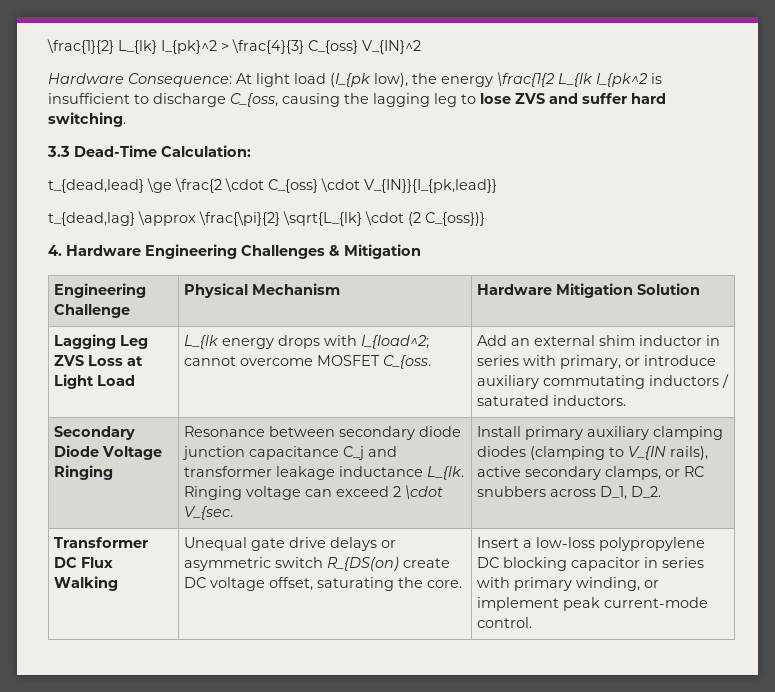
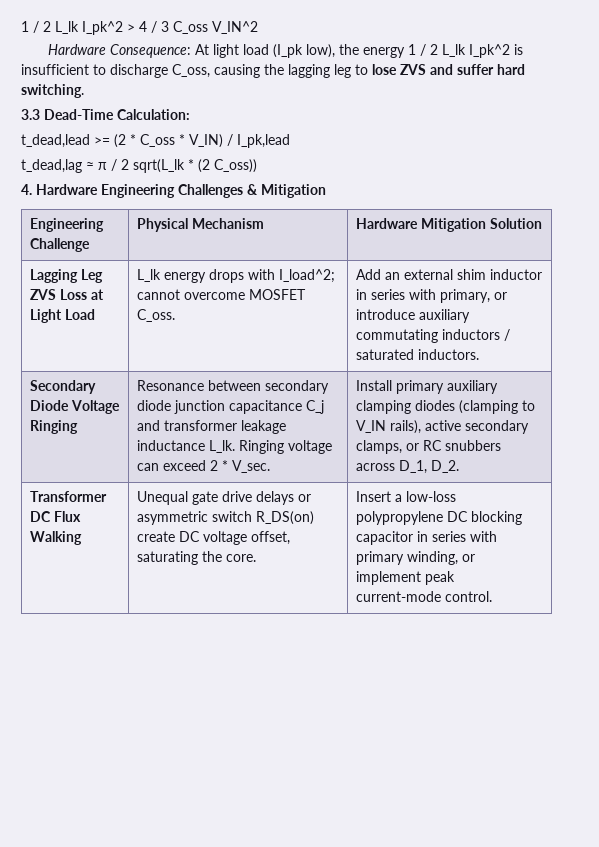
- \frac{1}{2} L_{lk} I_{pk}^2 > \frac{4}{3} C_{oss} V_{IN}^2
+ 1 / 2 L_lk I_pk^2 > 4 / 3 C_oss V_IN^2
- Hardware Consequence: At light load (I_{pk low), the energy \frac{1{2 L_{lk I_{pk^2 is insufficient to discharge C_{oss, causing the lagging leg to lose ZVS and suffer hard switching.
+ Hardware Consequence: At light load (I_pk low), the energy 1 / 2 L_lk I_pk^2 is insufficient to discharge C_oss, causing the lagging leg to lose ZVS and suffer hard switching.
- t_{dead,lead} \ge \frac{2 \cdot C_{oss} \cdot V_{IN}}{I_{pk,lead}}
- t_{dead,lag} \approx \frac{\pi}{2} \sqrt{L_{lk} \cdot (2 C_{oss})}
+ t_dead,lead >= (2 * C_oss * V_IN) / I_pk,lead
+ t_dead,lag ≈ π / 2 sqrt(L_lk * (2 C_oss))
- Lagging Leg ZVS Loss at Light Load | L_{lk energy drops with I_{load^2; cannot overcome MOSFET C_{oss. | Add an external shim inductor in series with primary, or introduce auxiliary commutating inductors / saturated inductors.
+ Lagging Leg ZVS Loss at Light Load | L_lk energy drops with I_load^2; cannot overcome MOSFET C_oss. | Add an external shim inductor in series with primary, or introduce auxiliary commutating inductors / saturated inductors.
- Resonance between secondary diode junction capacitance C_j and transformer leakage inductance L_{lk.
+ Resonance between secondary diode junction capacitance C_j and transformer leakage inductance L_lk.
- Ringing voltage can exceed 2 \cdot V_{sec.
+ Ringing voltage can exceed 2 * V_sec.
- Install primary auxiliary clamping diodes (clamping to V_{IN rails), active secondary clamps, or RC snubbers across D_1, D_2.
+ Install primary auxiliary clamping diodes (clamping to V_IN rails), active secondary clamps, or RC snubbers across D_1, D_2.
- Transformer DC Flux Walking | Unequal gate drive delays or asymmetric switch R_{DS(on) create DC voltage offset, saturating the core. | Insert a low-loss polypropylene DC blocking capacitor in series with primary winding, or implement peak current-mode control.
+ Transformer DC Flux Walking | Unequal gate drive delays or asymmetric switch R_DS(on) create DC voltage offset, saturating the core. | Insert a low-loss polypropylene DC blocking capacitor in series with primary winding, or implement peak current-mode control.

